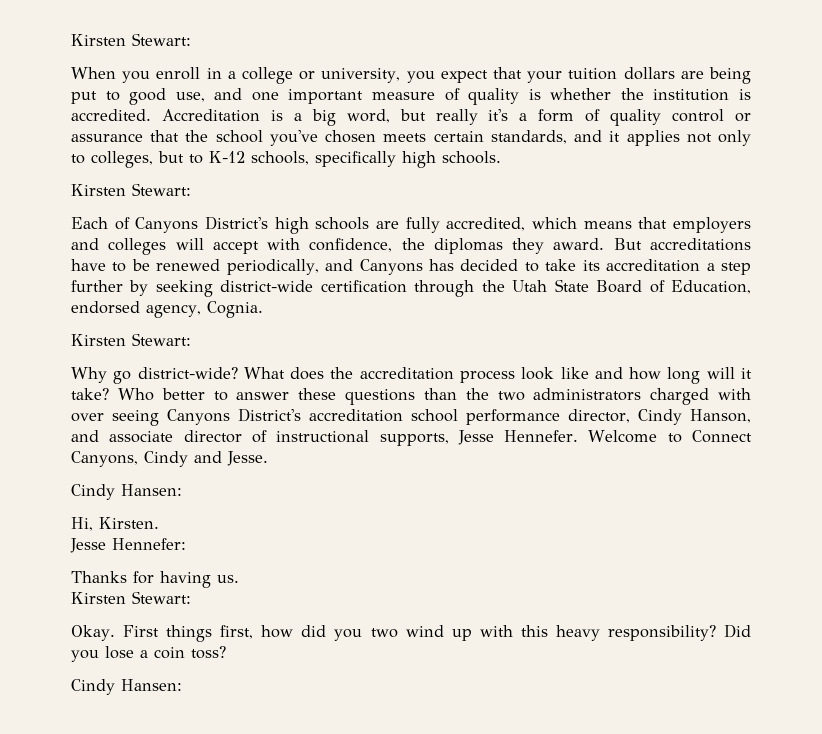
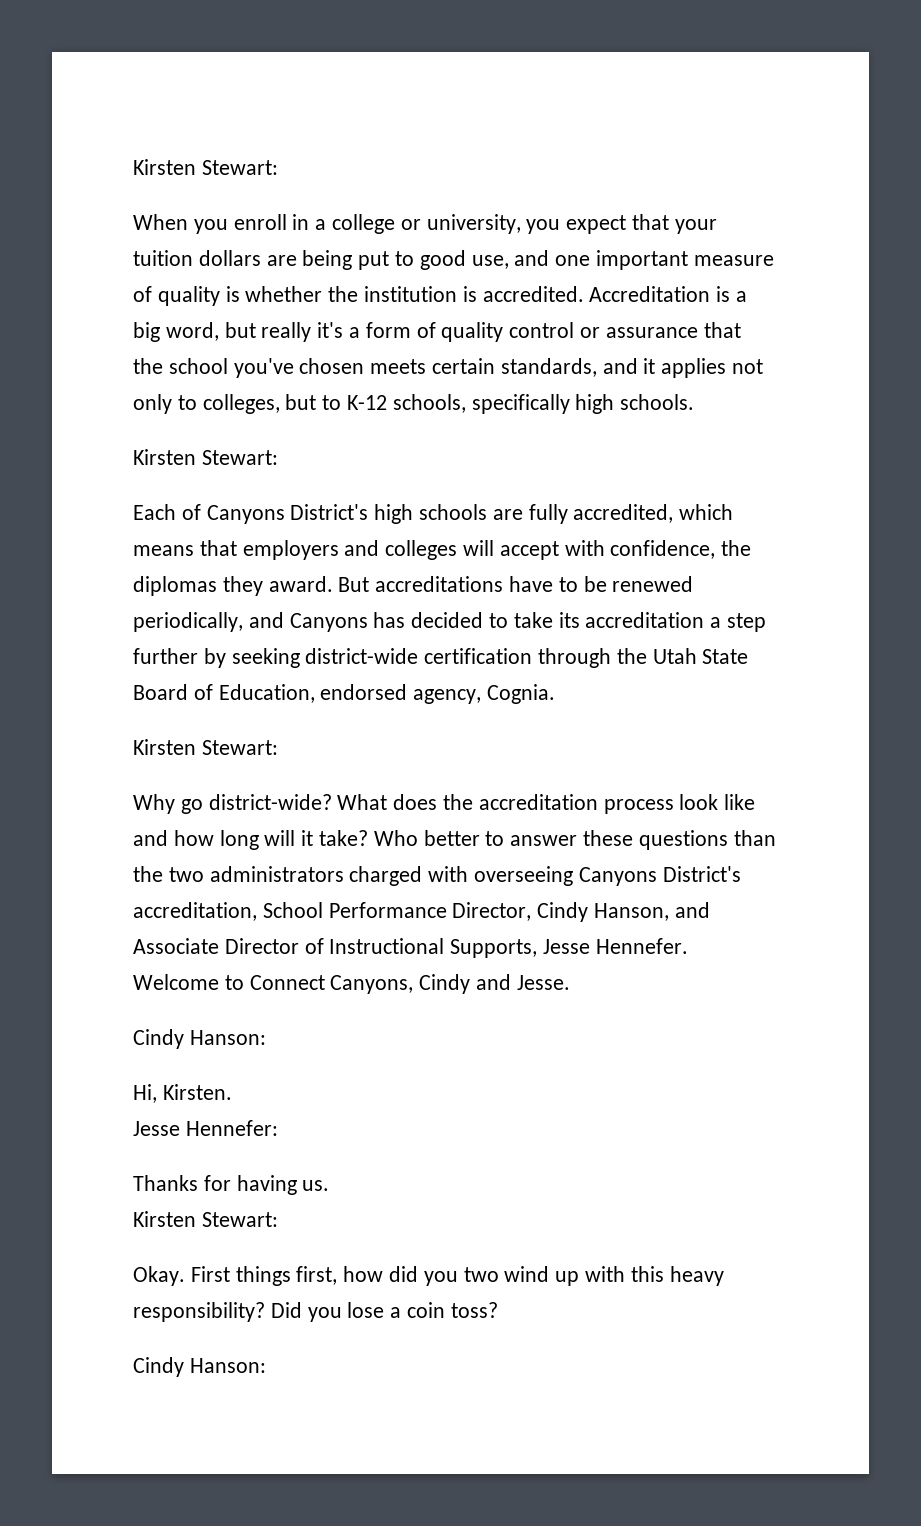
- Who better to answer these questions than the two administrators charged with over seeing Canyons District's accreditation school performance director, Cindy Hanson, and associate director of instructional supports, Jesse Hennefer.
+ Who better to answer these questions than the two administrators charged with overseeing Canyons District's accreditation, School Performance Director, Cindy Hanson, and Associate Director of Instructional Supports, Jesse Hennefer.
  Welcome to Connect Canyons, Cindy and Jesse.
- Cindy Hansen:
+ Cindy Hanson:
  Did you lose a coin toss?
- Cindy Hansen:
+ Cindy Hanson:

